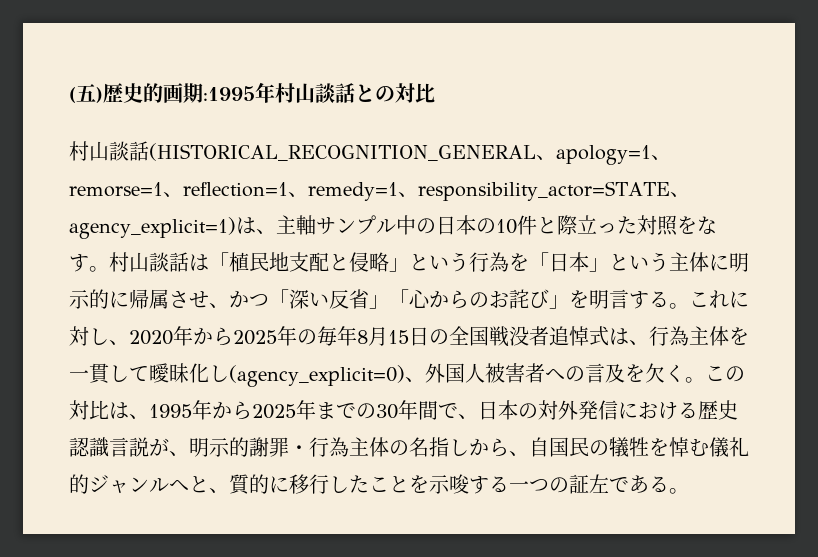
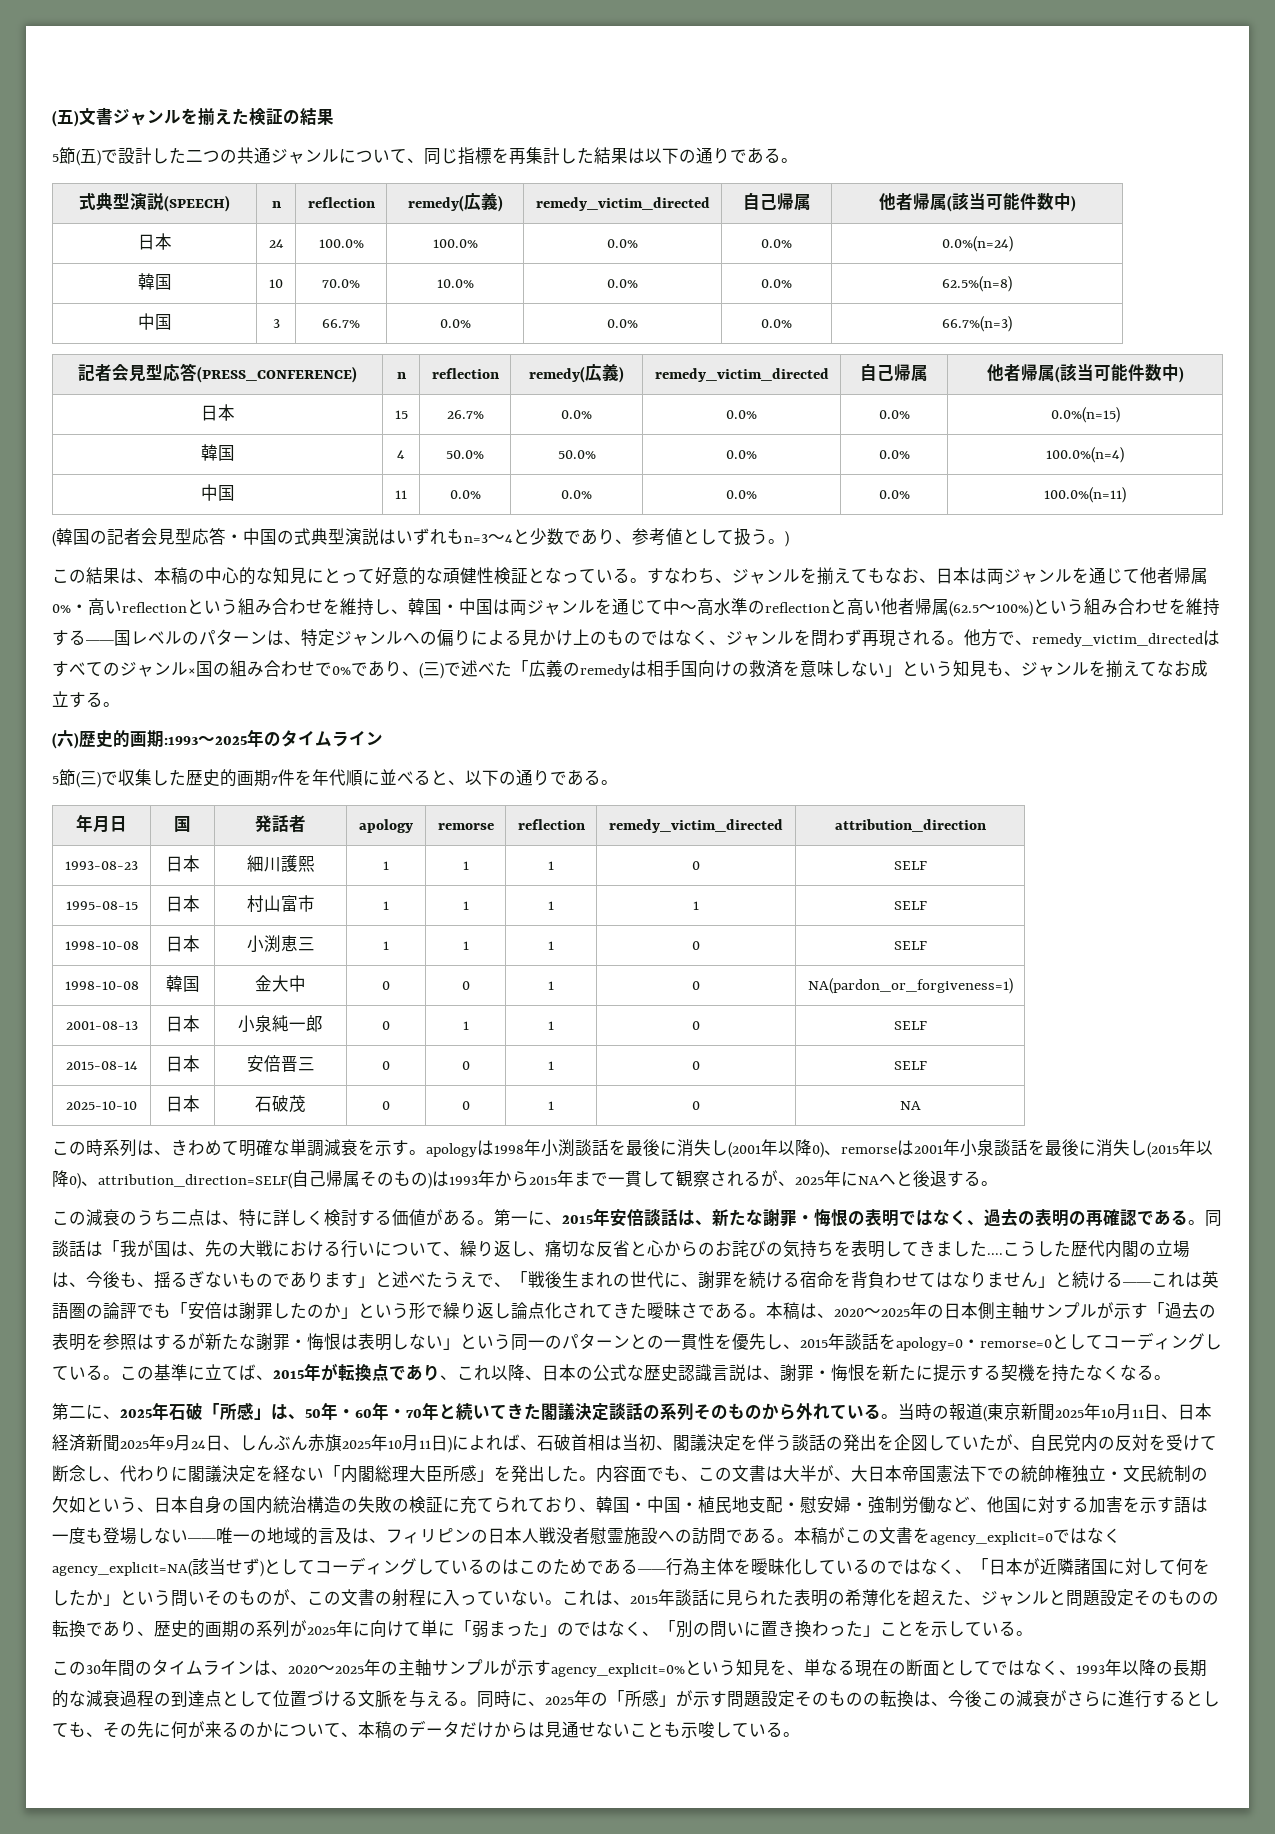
- (五)歴史的画期:1995年村山談話との対比
- 村山談話(HISTORICAL_RECOGNITION_GENERAL、apology=1、remorse=1、reflection=1、remedy=1、responsibility_actor=STATE、agency_explicit=1)は、主軸サンプル中の日本の10件と際立った対照をなす。村山談話は「植民地支配と侵略」という行為を「日本」という主体に明示的に帰属させ、かつ「深い反省」「心からのお詫び」を明言する。これに対し、2020年から2025年の毎年8月15日の全国戦没者追悼式は、行為主体を一貫して曖昧化し(agency_explicit=0)、外国人被害者への言及を欠く。この対比は、1995年から2025年までの30年間で、日本の対外発信における歴史認識言説が、明示的謝罪・行為主体の名指しから、自国民の犠牲を悼む儀礼的ジャンルへと、質的に移行したことを示唆する一つの証左である。
+ (五)文書ジャンルを揃えた検証の結果
+ 5節(五)で設計した二つの共通ジャンルについて、同じ指標を再集計した結果は以下の通りである。
+ 式典型演説(SPEECH) | n | reflection | remedy(広義) | remedy_victim_directed | 自己帰属 | 他者帰属(該当可能件数中)
+ 日本 | 24 | 100.0% | 100.0% | 0.0% | 0.0% | 0.0%(n=24)
+ 韓国 | 10 | 70.0% | 10.0% | 0.0% | 0.0% | 62.5%(n=8)
+ 中国 | 3 | 66.7% | 0.0% | 0.0% | 0.0% | 66.7%(n=3)
+ 記者会見型応答(PRESS_CONFERENCE) | n | reflection | remedy(広義) | remedy_victim_directed | 自己帰属 | 他者帰属(該当可能件数中)
+ 日本 | 15 | 26.7% | 0.0% | 0.0% | 0.0% | 0.0%(n=15)
+ 韓国 | 4 | 50.0% | 50.0% | 0.0% | 0.0% | 100.0%(n=4)
+ 中国 | 11 | 0.0% | 0.0% | 0.0% | 0.0% | 100.0%(n=11)
+ (韓国の記者会見型応答・中国の式典型演説はいずれもn=3〜4と少数であり、参考値として扱う。)
+ この結果は、本稿の中心的な知見にとって好意的な頑健性検証となっている。すなわち、ジャンルを揃えてもなお、日本は両ジャンルを通じて他者帰属0%・高いreflectionという組み合わせを維持し、韓国・中国は両ジャンルを通じて中〜高水準のreflectionと高い他者帰属(62.5〜100%)という組み合わせを維持する――国レベルのパターンは、特定ジャンルへの偏りによる見かけ上のものではなく、ジャンルを問わず再現される。他方で、remedy_victim_directedはすべてのジャンル×国の組み合わせで0%であり、(三)で述べた「広義のremedyは相手国向けの救済を意味しない」という知見も、ジャンルを揃えてなお成立する。
+ (六)歴史的画期:1993〜2025年のタイムライン
+ 5節(三)で収集した歴史的画期7件を年代順に並べると、以下の通りである。
+ 年月日 | 国 | 発話者 | apology | remorse | reflection | remedy_victim_directed | attribution_direction
+ 1993-08-23 | 日本 | 細川護熙 | 1 | 1 | 1 | 0 | SELF
+ 1995-08-15 | 日本 | 村山富市 | 1 | 1 | 1 | 1 | SELF
+ 1998-10-08 | 日本 | 小渕恵三 | 1 | 1 | 1 | 0 | SELF
+ 1998-10-08 | 韓国 | 金大中 | 0 | 0 | 1 | 0 | NA(pardon_or_forgiveness=1)
+ 2001-08-13 | 日本 | 小泉純一郎 | 0 | 1 | 1 | 0 | SELF
+ 2015-08-14 | 日本 | 安倍晋三 | 0 | 0 | 1 | 0 | SELF
+ 2025-10-10 | 日本 | 石破茂 | 0 | 0 | 1 | 0 | NA
+ この時系列は、きわめて明確な単調減衰を示す。apologyは1998年小渕談話を最後に消失し(2001年以降0)、remorseは2001年小泉談話を最後に消失し(2015年以降0)、attribution_direction=SELF(自己帰属そのもの)は1993年から2015年まで一貫して観察されるが、2025年にNAへと後退する。
+ この減衰のうち二点は、特に詳しく検討する価値がある。第一に、2015年安倍談話は、新たな謝罪・悔恨の表明ではなく、過去の表明の再確認である。同談話は「我が国は、先の大戦における行いについて、繰り返し、痛切な反省と心からのお詫びの気持ちを表明してきました....こうした歴代内閣の立場は、今後も、揺るぎないものであります」と述べたうえで、「戦後生まれの世代に、謝罪を続ける宿命を背負わせてはなりません」と続ける――これは英語圏の論評でも「安倍は謝罪したのか」という形で繰り返し論点化されてきた曖昧さである。本稿は、2020〜2025年の日本側主軸サンプルが示す「過去の表明を参照はするが新たな謝罪・悔恨は表明しない」という同一のパターンとの一貫性を優先し、2015年談話をapology=0・remorse=0としてコーディングしている。この基準に立てば、2015年が転換点であり、これ以降、日本の公式な歴史認識言説は、謝罪・悔恨を新たに提示する契機を持たなくなる。
+ 第二に、2025年石破「所感」は、50年・60年・70年と続いてきた閣議決定談話の系列そのものから外れている。当時の報道(東京新聞2025年10月11日、日本経済新聞2025年9月24日、しんぶん赤旗2025年10月11日)によれば、石破首相は当初、閣議決定を伴う談話の発出を企図していたが、自民党内の反対を受けて断念し、代わりに閣議決定を経ない「内閣総理大臣所感」を発出した。内容面でも、この文書は大半が、大日本帝国憲法下での統帥権独立・文民統制の欠如という、日本自身の国内統治構造の失敗の検証に充てられており、韓国・中国・植民地支配・慰安婦・強制労働など、他国に対する加害を示す語は一度も登場しない――唯一の地域的言及は、フィリピンの日本人戦没者慰霊施設への訪問である。本稿がこの文書をagency_explicit=0ではなくagency_explicit=NA(該当せず)としてコーディングしているのはこのためである――行為主体を曖昧化しているのではなく、「日本が近隣諸国に対して何をしたか」という問いそのものが、この文書の射程に入っていない。これは、2015年談話に見られた表明の希薄化を超えた、ジャンルと問題設定そのものの転換であり、歴史的画期の系列が2025年に向けて単に「弱まった」のではなく、「別の問いに置き換わった」ことを示している。
+ この30年間のタイムラインは、2020〜2025年の主軸サンプルが示すagency_explicit=0%という知見を、単なる現在の断面としてではなく、1993年以降の長期的な減衰過程の到達点として位置づける文脈を与える。同時に、2025年の「所感」が示す問題設定そのものの転換は、今後この減衰がさらに進行するとしても、その先に何が来るのかについて、本稿のデータだけからは見通せないことも示唆している。

